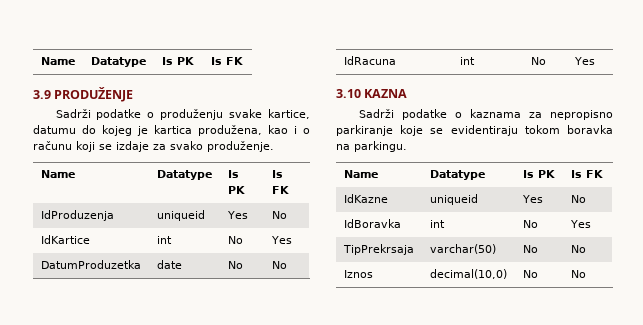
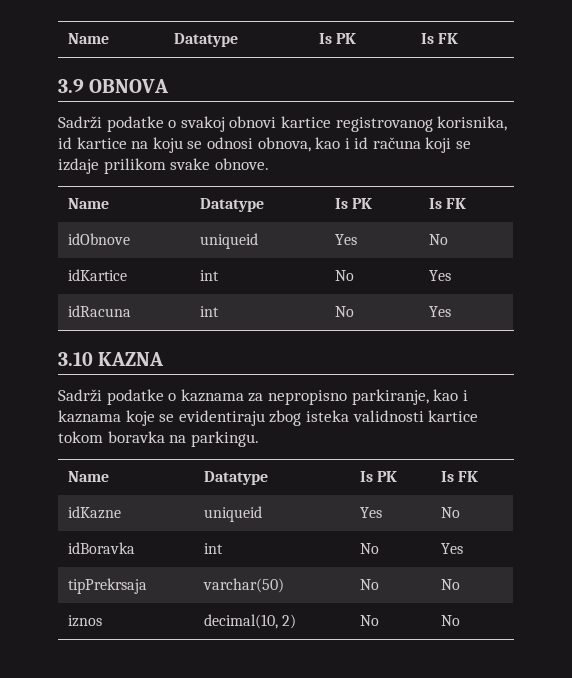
- 3.9 PRODUŽENJE
- Sadrži podatke o produženju svake kartice, datumu do kojeg je kartica produžena, kao i o računu koji se izdaje za svako produženje.
+ 3.9 OBNOVA
+ Sadrži podatke o svakoj obnovi kartice registrovanog korisnika, id kartice na koju se odnosi obnova, kao i id računa koji se izdaje prilikom svake obnove.
  Name | Datatype | Is PK | Is FK
- IdProduzenja | uniqueid | Yes | No
- IdKartice | int | No | Yes
- DatumProduzetka | date | No | No
- IdRacuna | int | No | Yes
+ idObnove | uniqueid | Yes | No
+ idKartice | int | No | Yes
+ idRacuna | int | No | Yes
- Sadrži podatke o kaznama za nepropisno parkiranje koje se evidentiraju tokom boravka na parkingu.
+ Sadrži podatke o kaznama za nepropisno parkiranje, kao i kaznama koje se evidentiraju zbog isteka validnosti kartice tokom boravka na parkingu.
- IdKazne | uniqueid | Yes | No
- IdBoravka | int | No | Yes
- TipPrekrsaja | varchar(50) | No | No
+ idKazne | uniqueid | Yes | No
+ idBoravka | int | No | Yes
+ tipPrekrsaja | varchar(50) | No | No
- Iznos | decimal(10,0) | No | No
+ iznos | decimal(10, 2) | No | No

